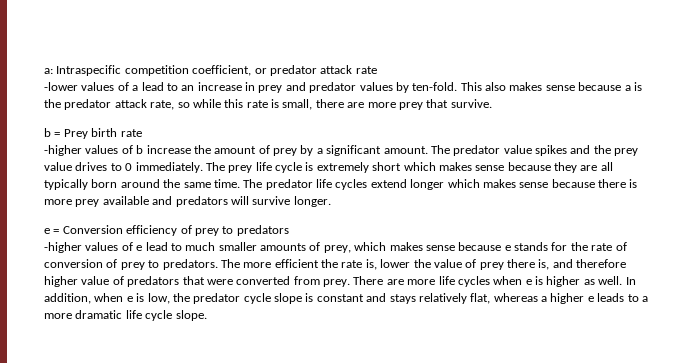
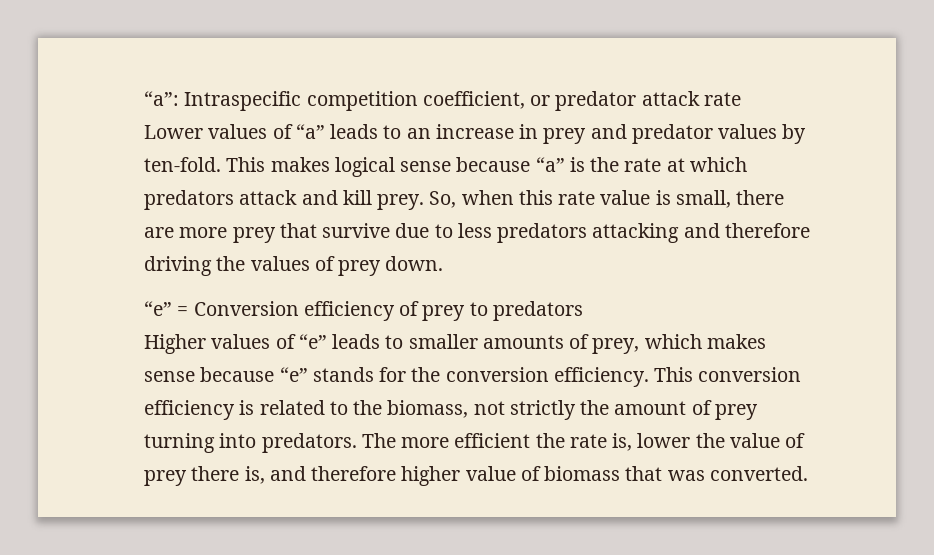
- a: Intraspecific competition coefficient, or predator attack rate
+ “a”: Intraspecific competition coefficient, or predator attack rate
- -lower values of a lead to an increase in prey and predator values by ten-fold.
+ Lower values of “a” leads to an increase in prey and predator values by ten-fold.
- This also makes sense because a is the predator attack rate, so while this rate is small, there are more prey that survive.
- b = Prey birth rate
- -higher values of b increase the amount of prey by a significant amount. The predator value spikes and the prey value drives to 0 immediately. The prey life cycle is extremely short which makes sense because they are all typically born around the same time. The predator life cycles extend longer which makes sense because there is more prey available and predators will survive longer.
- e = Conversion efficiency of prey to predators
+ This makes logical sense because “a” is the rate at which predators attack and kill prey. So, when this rate value is small, there are more prey that survive due to less predators attacking and therefore driving the values of prey down.
+ “e” = Conversion efficiency of prey to predators
- -higher values of e lead to much smaller amounts of prey, which makes sense because e stands for the rate of conversion of prey to predators.
+ Higher values of “e” leads to smaller amounts of prey, which makes sense because “e” stands for the conversion efficiency. This conversion efficiency is related to the biomass, not strictly the amount of prey turning into predators.
- The more efficient the rate is, lower the value of prey there is, and therefore higher value of predators that were converted from prey. There are more life cycles when e is higher as well. In addition, when e is low, the predator cycle slope is constant and stays relatively flat, whereas a higher e leads to a more dramatic life cycle slope.
+ The more efficient the rate is, lower the value of prey there is, and therefore higher value of biomass that was converted.

